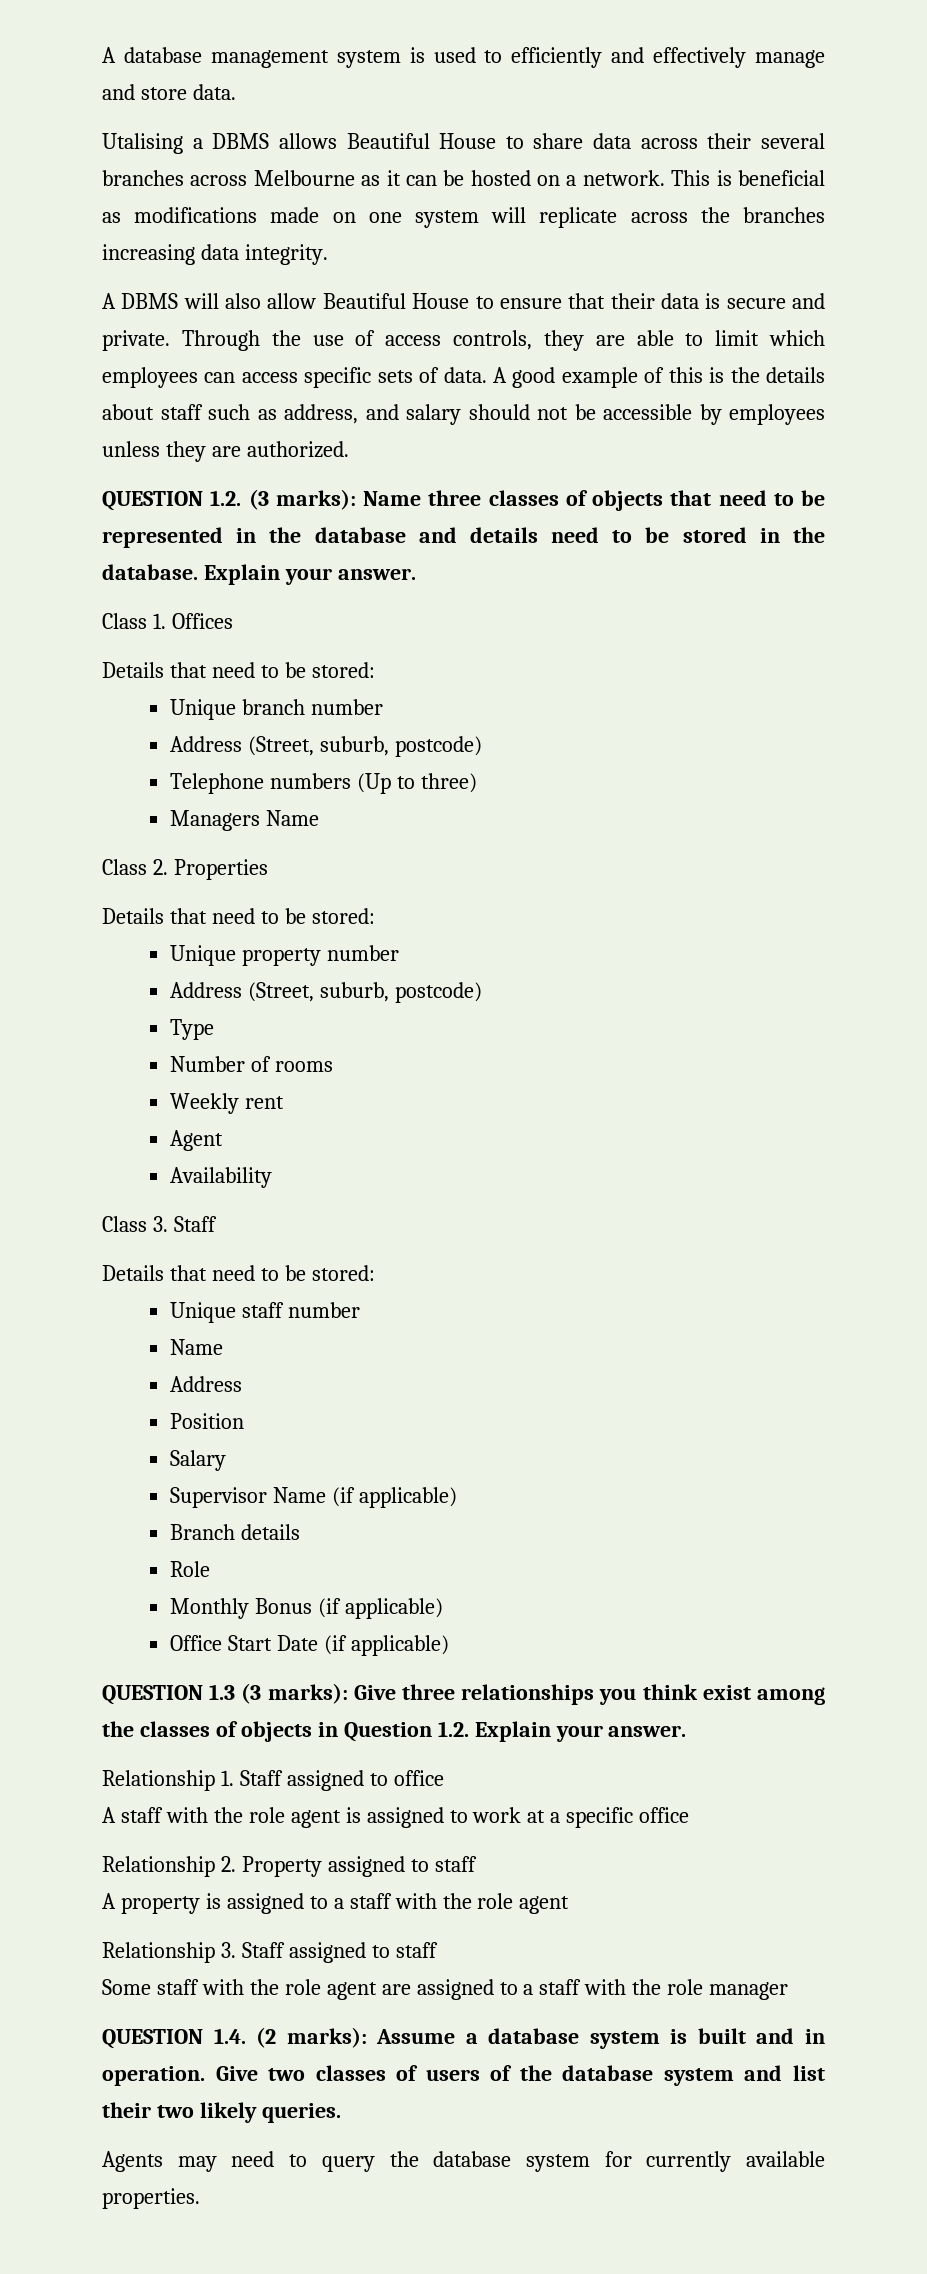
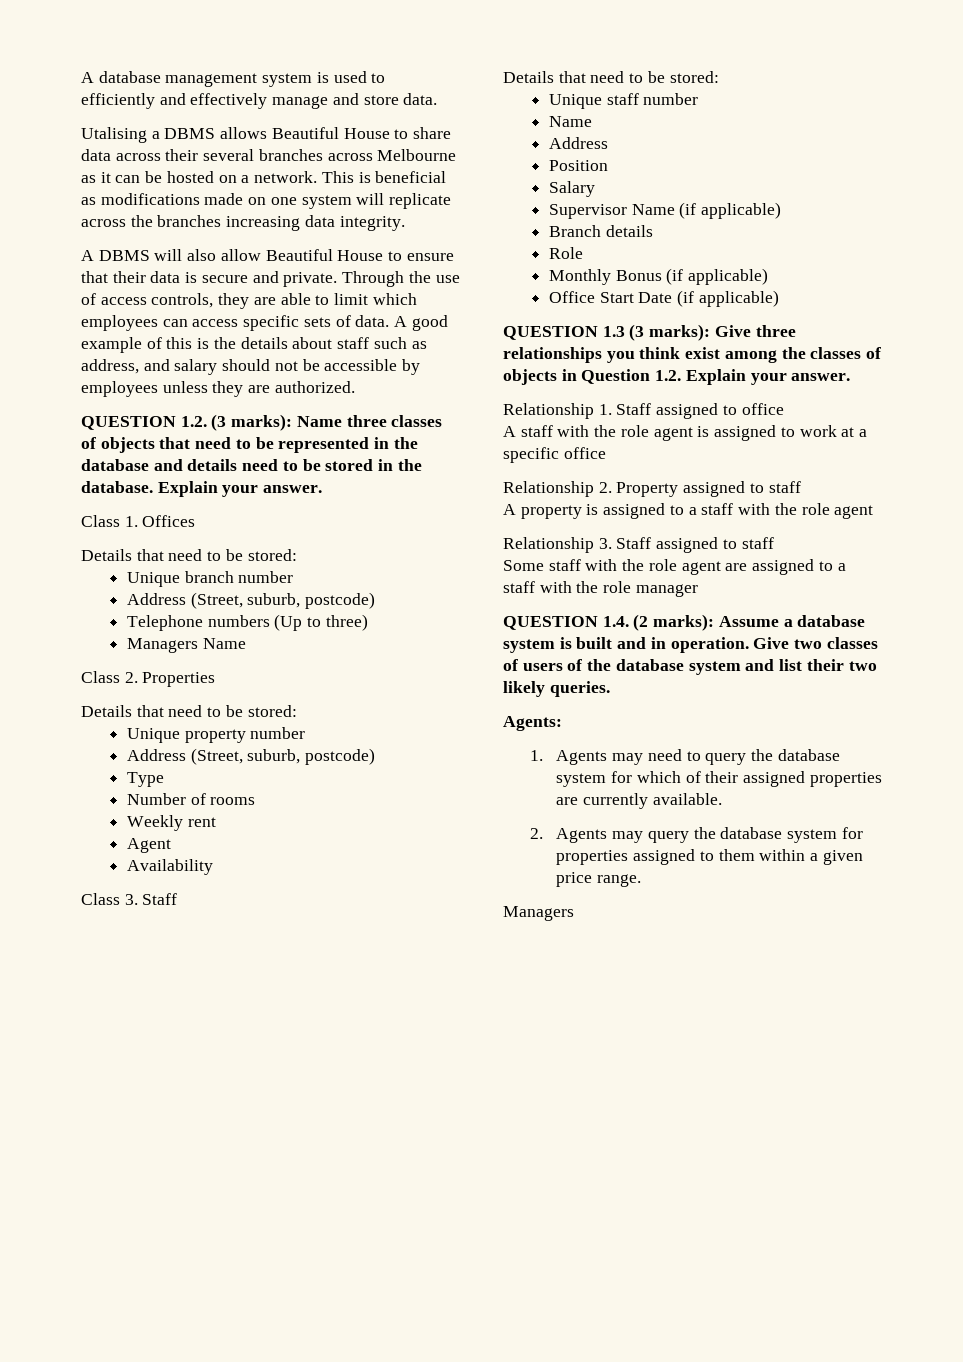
- Agents may need to query the database system for currently available properties.
+ Agents:
+ 1. Agents may need to query the database system for which of their assigned properties are currently available.
+ 2. Agents may query the database system for properties assigned to them within a given price range.
+ Managers

